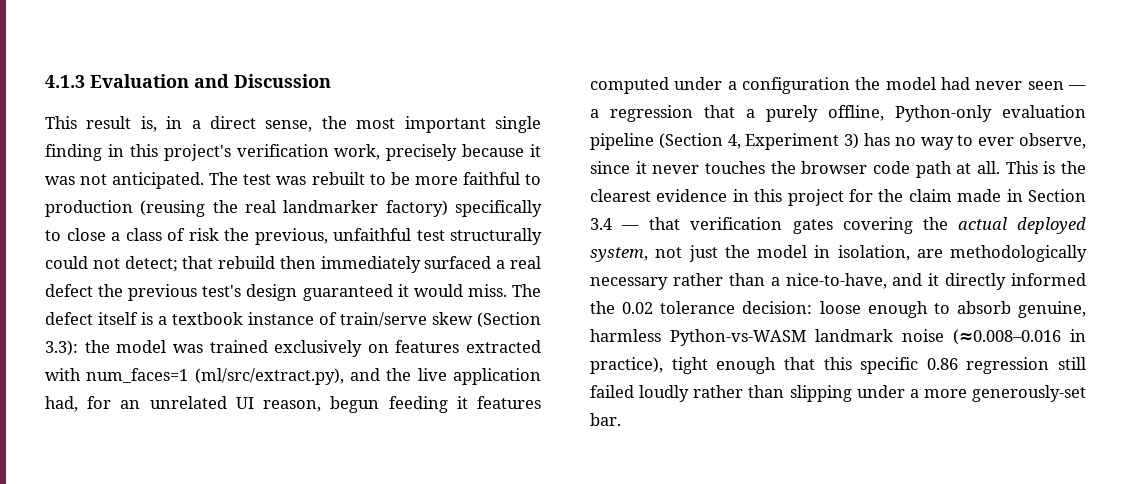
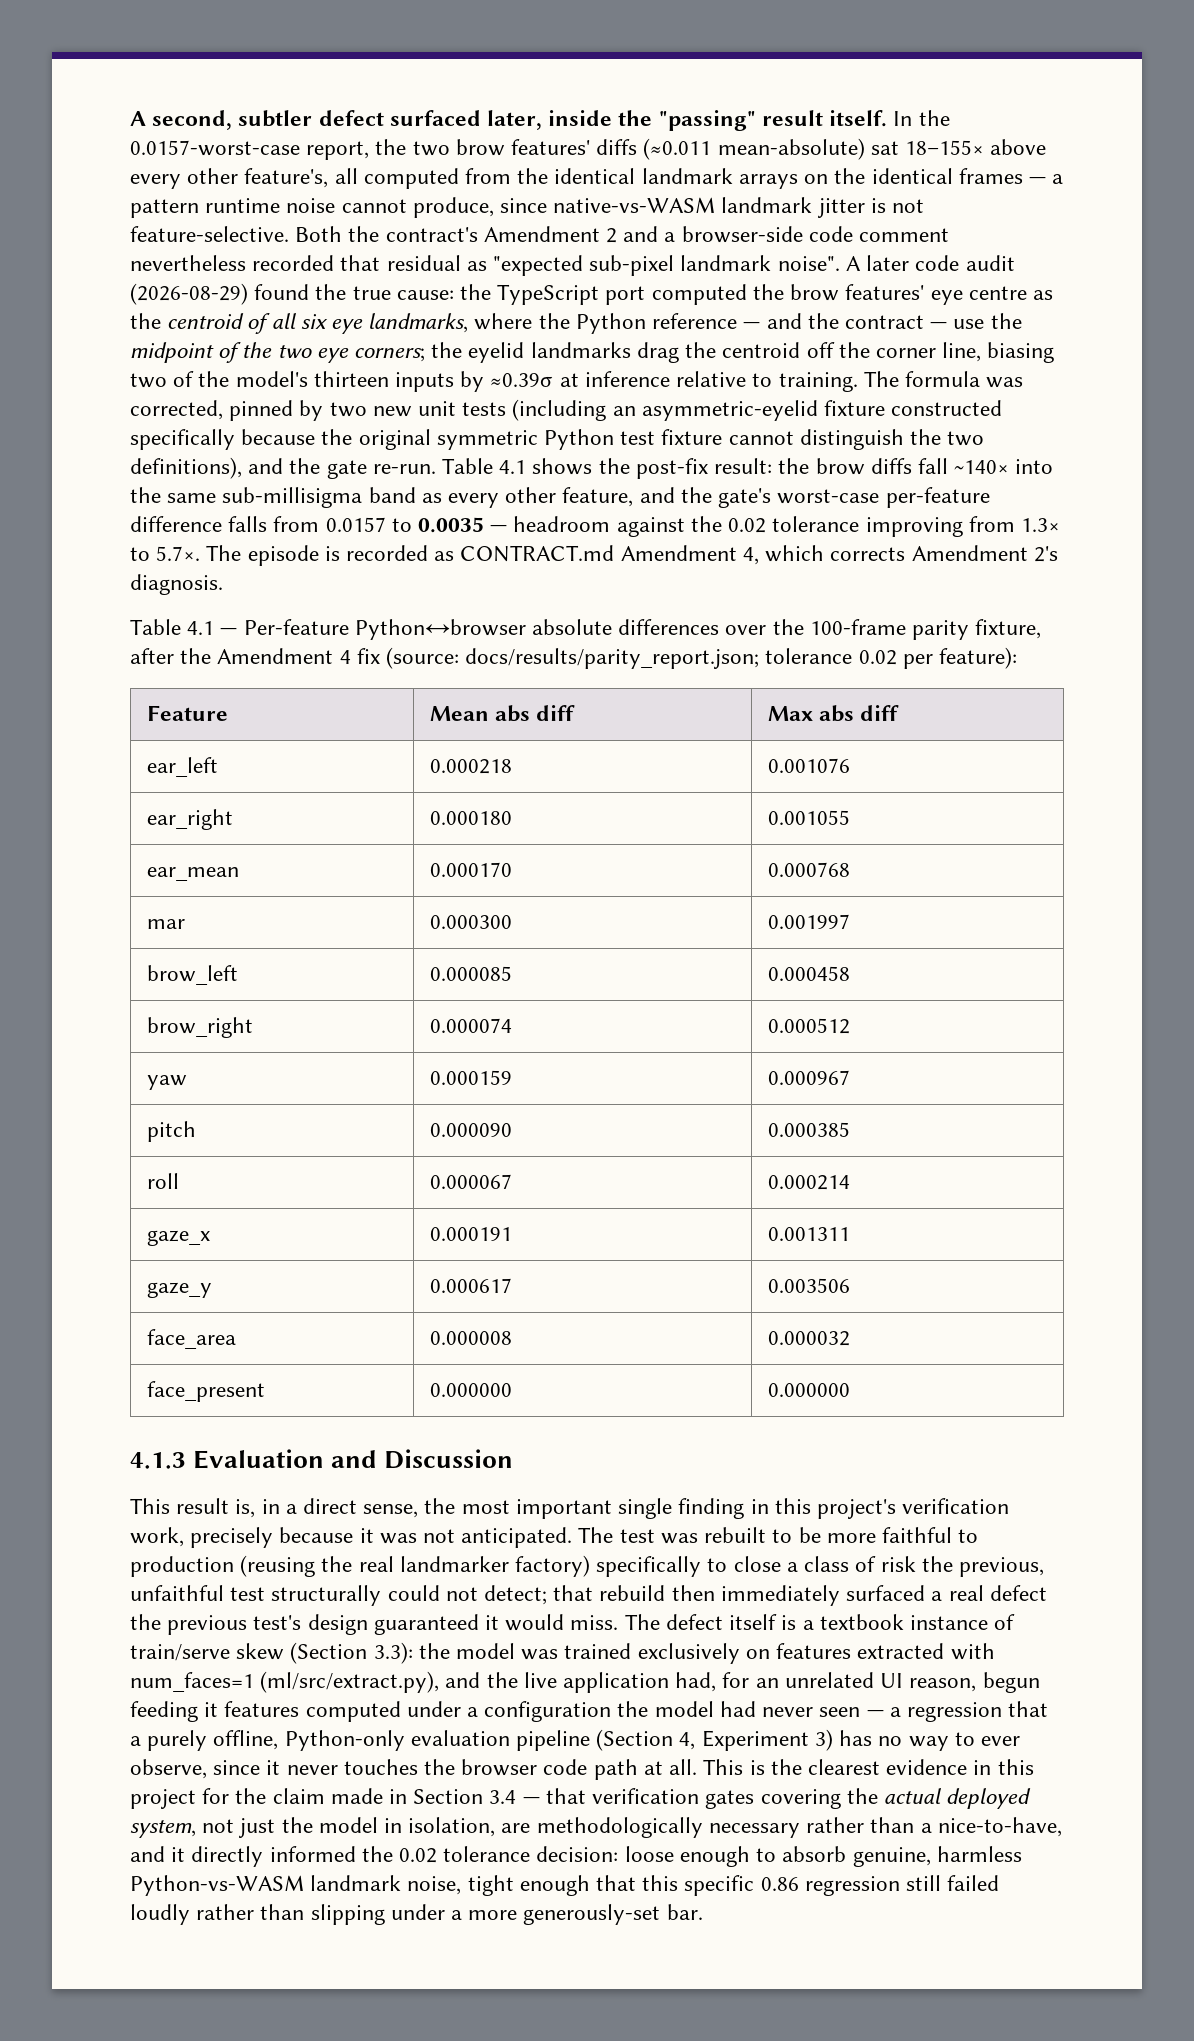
+ A second, subtler defect surfaced later, inside the "passing" result itself. In the 0.0157-worst-case report, the two brow features' diffs (≈0.011 mean-absolute) sat 18–155× above every other feature's, all computed from the identical landmark arrays on the identical frames — a pattern runtime noise cannot produce, since native-vs-WASM landmark jitter is not feature-selective. Both the contract's Amendment 2 and a browser-side code comment nevertheless recorded that residual as "expected sub-pixel landmark noise". A later code audit (2026-08-29) found the true cause: the TypeScript port computed the brow features' eye centre as the centroid of all six eye landmarks, where the Python reference — and the contract — use the midpoint of the two eye corners; the eyelid landmarks drag the centroid off the corner line, biasing two of the model's thirteen inputs by ≈0.39σ at inference relative to training. The formula was corrected, pinned by two new unit tests (including an asymmetric-eyelid fixture constructed specifically because the original symmetric Python test fixture cannot distinguish the two definitions), and the gate re-run. Table 4.1 shows the post-fix result: the brow diffs fall ~140× into the same sub-millisigma band as every other feature, and the gate's worst-case per-feature difference falls from 0.0157 to 0.0035 — headroom against the 0.02 tolerance improving from 1.3× to 5.7×. The episode is recorded as CONTRACT.md Amendment 4, which corrects Amendment 2's diagnosis.
+ Table 4.1 — Per-feature Python↔browser absolute differences over the 100-frame parity fixture, after the Amendment 4 fix (source: docs/results/parity_report.json; tolerance 0.02 per feature):
+ Feature | Mean abs diff | Max abs diff
+ ear_left | 0.000218 | 0.001076
+ ear_right | 0.000180 | 0.001055
+ ear_mean | 0.000170 | 0.000768
+ mar | 0.000300 | 0.001997
+ brow_left | 0.000085 | 0.000458
+ brow_right | 0.000074 | 0.000512
+ yaw | 0.000159 | 0.000967
+ pitch | 0.000090 | 0.000385
+ roll | 0.000067 | 0.000214
+ gaze_x | 0.000191 | 0.001311
+ gaze_y | 0.000617 | 0.003506
+ face_area | 0.000008 | 0.000032
+ face_present | 0.000000 | 0.000000
- loose enough to absorb genuine, harmless Python-vs-WASM landmark noise (≈0.008–0.016 in practice), tight enough that this specific 0.86 regression still failed loudly rather than slipping under a more generously-set bar.
+ loose enough to absorb genuine, harmless Python-vs-WASM landmark noise, tight enough that this specific 0.86 regression still failed loudly rather than slipping under a more generously-set bar.

